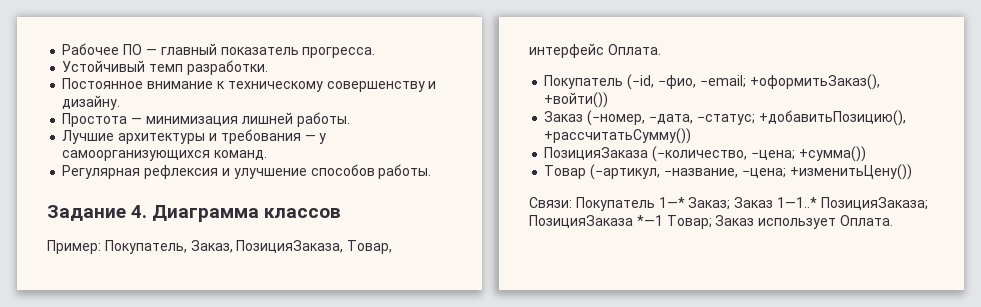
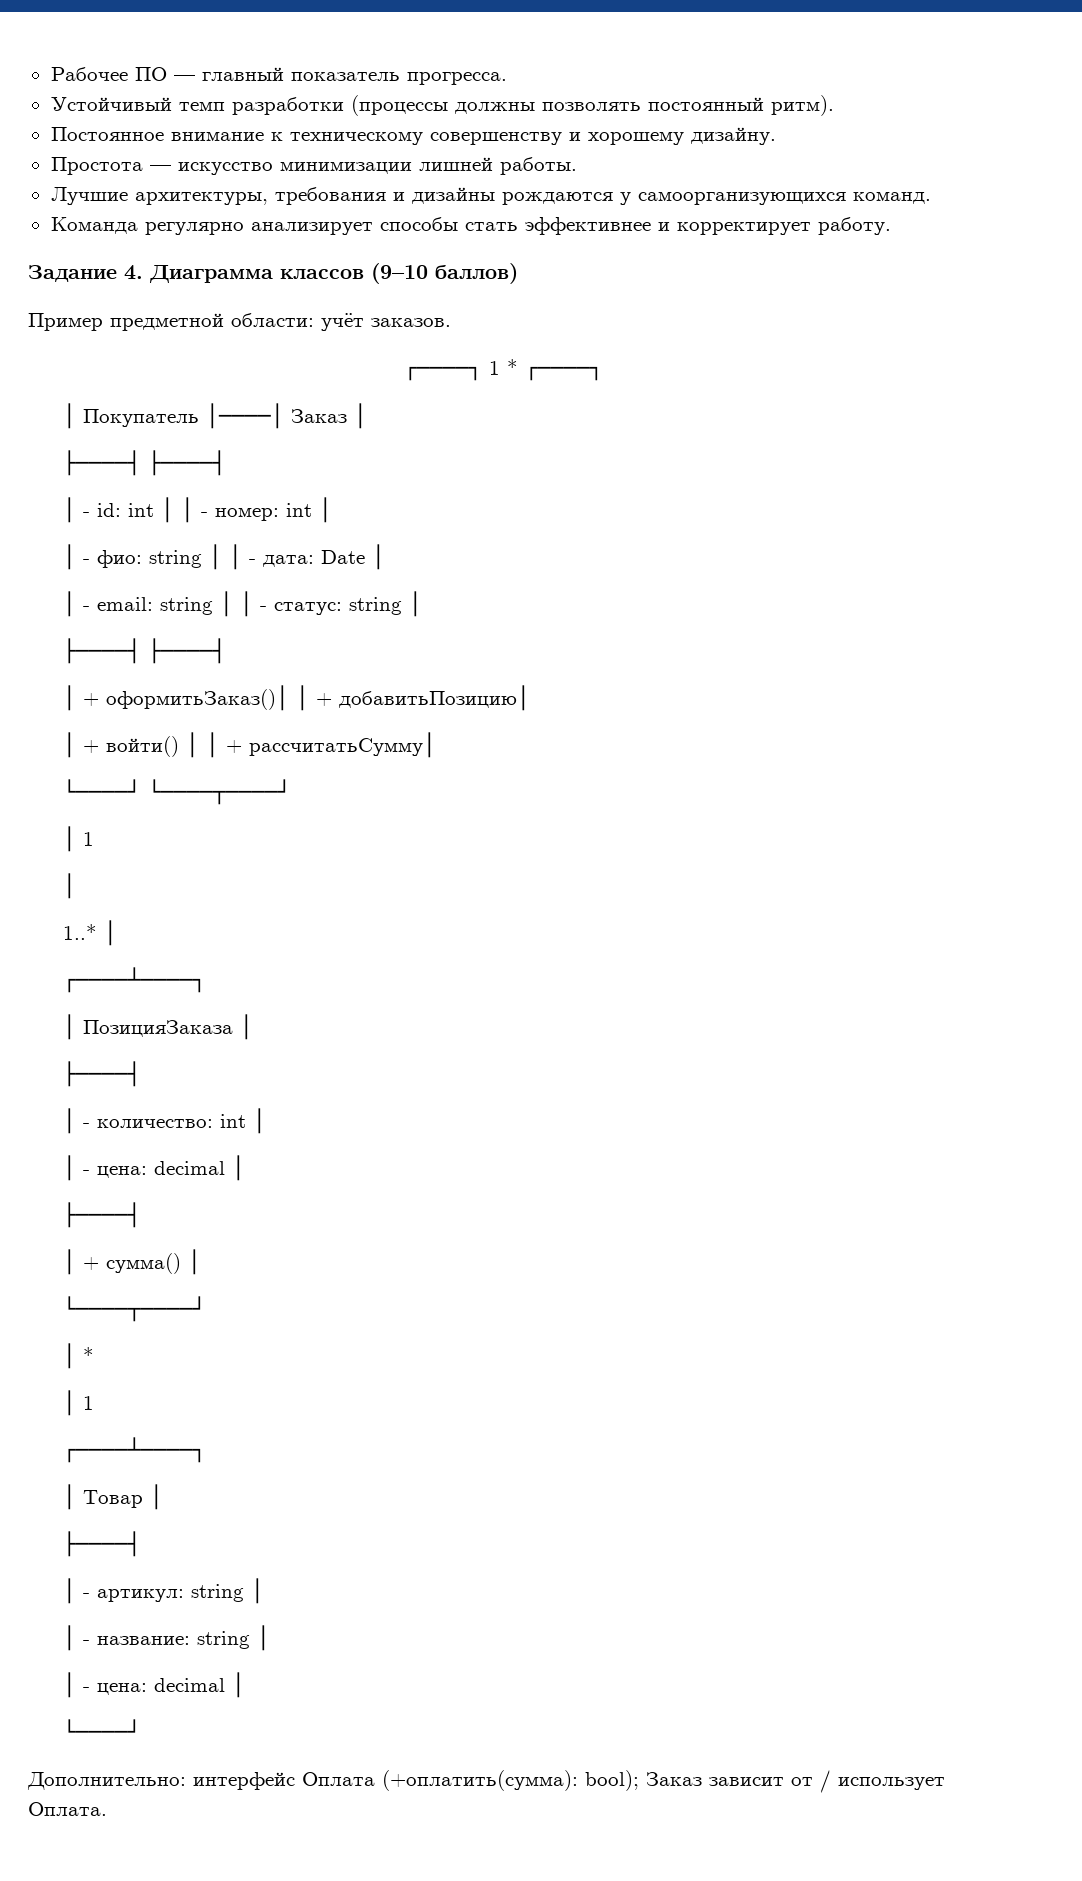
- Устойчивый темп разработки.
+ Устойчивый темп разработки (процессы должны позволять постоянный ритм).
- Постоянное внимание к техническому совершенству и дизайну.
+ Постоянное внимание к техническому совершенству и хорошему дизайну.
- Простота — минимизация лишней работы.
+ Простота — искусство минимизации лишней работы.
- Лучшие архитектуры и требования — у самоорганизующихся команд.
- Регулярная рефлексия и улучшение способов работы.
- Задание 4. Диаграмма классов
- Пример: Покупатель, Заказ, ПозицияЗаказа, Товар, интерфейс Оплата.
- Покупатель (−id, −фио, −email; +оформитьЗаказ(), +войти())
- Заказ (−номер, −дата, −статус; +добавитьПозицию(), +рассчитатьСумму())
- ПозицияЗаказа (−количество, −цена; +сумма())
- Товар (−артикул, −название, −цена; +изменитьЦену())
- Связи: Покупатель 1—* Заказ; Заказ 1—1..* ПозицияЗаказа; ПозицияЗаказа *—1 Товар; Заказ использует Оплата.
+ Лучшие архитектуры, требования и дизайны рождаются у самоорганизующихся команд.
+ Команда регулярно анализирует способы стать эффективнее и корректирует работу.
+ Задание 4. Диаграмма классов (9–10 баллов)
+ Пример предметной области: учёт заказов.
+ ┌────┐ 1 * ┌────┐
+ │ Покупатель │────│ Заказ │
+ ├────┤ ├────┤
+ │ - id: int │ │ - номер: int │
+ │ - фио: string │ │ - дата: Date │
+ │ - email: string │ │ - статус: string │
+ ├────┤ ├────┤
+ │ + оформитьЗаказ()│ │ + добавитьПозицию│
+ │ + войти() │ │ + рассчитатьСумму│
+ └────┘ └────┬────┘
+ │ 1
+ │
+ 1..* │
+ ┌────┴────┐
+ │ ПозицияЗаказа │
+ ├────┤
+ │ - количество: int │
+ │ - цена: decimal │
+ ├────┤
+ │ + сумма() │
+ └────┬────┘
+ │ *
+ │ 1
+ ┌────┴────┐
+ │ Товар │
+ ├────┤
+ │ - артикул: string │
+ │ - название: string │
+ │ - цена: decimal │
+ └────┘
+ Дополнительно: интерфейс Оплата (+оплатить(сумма): bool); Заказ зависит от / использует Оплата.

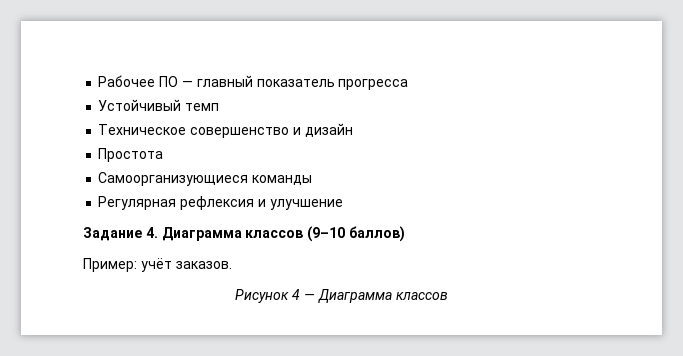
- Рабочее ПО — главный показатель прогресса.
+ Рабочее ПО — главный показатель прогресса
- Устойчивый темп разработки (процессы должны позволять постоянный ритм).
- Постоянное внимание к техническому совершенству и хорошему дизайну.
- Простота — искусство минимизации лишней работы.
- Лучшие архитектуры, требования и дизайны рождаются у самоорганизующихся команд.
- Команда регулярно анализирует способы стать эффективнее и корректирует работу.
+ Устойчивый темп
+ Техническое совершенство и дизайн
+ Простота
+ Самоорганизующиеся команды
+ Регулярная рефлексия и улучшение
- Пример предметной области: учёт заказов.
+ Пример: учёт заказов.
- ┌────┐ 1 * ┌────┐
- │ Покупатель │────│ Заказ │
- ├────┤ ├────┤
- │ - id: int │ │ - номер: int │
- │ - фио: string │ │ - дата: Date │
- │ - email: string │ │ - статус: string │
- ├────┤ ├────┤
- │ + оформитьЗаказ()│ │ + добавитьПозицию│
- │ + войти() │ │ + рассчитатьСумму│
- └────┘ └────┬────┘
- │ 1
- │
- 1..* │
- ┌────┴────┐
- │ ПозицияЗаказа │
- ├────┤
- │ - количество: int │
- │ - цена: decimal │
- ├────┤
- │ + сумма() │
- └────┬────┘
- │ *
- │ 1
- ┌────┴────┐
- │ Товар │
- ├────┤
- │ - артикул: string │
- │ - название: string │
- │ - цена: decimal │
- └────┘
- Дополнительно: интерфейс Оплата (+оплатить(сумма): bool); Заказ зависит от / использует Оплата.
+ Рисунок 4 — Диаграмма классов

